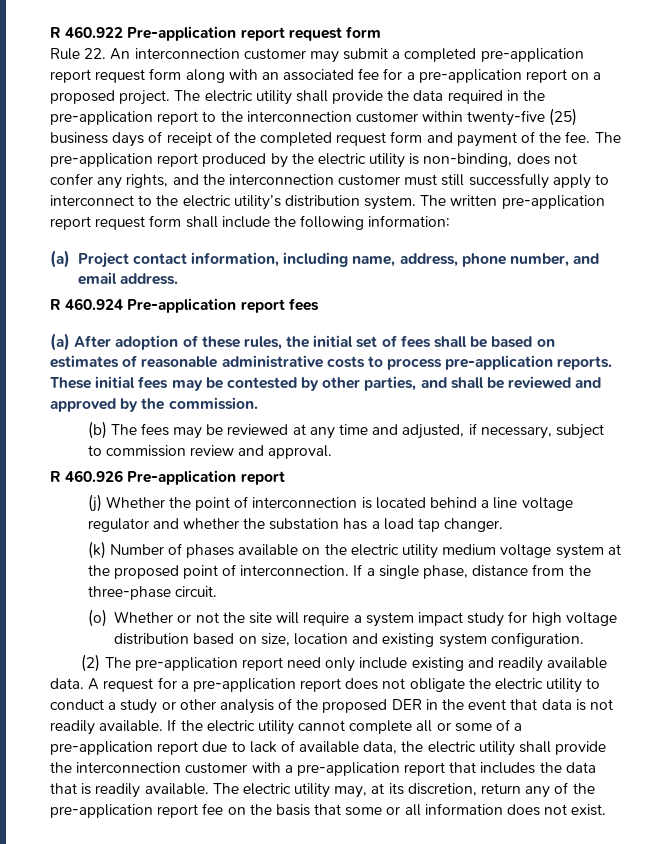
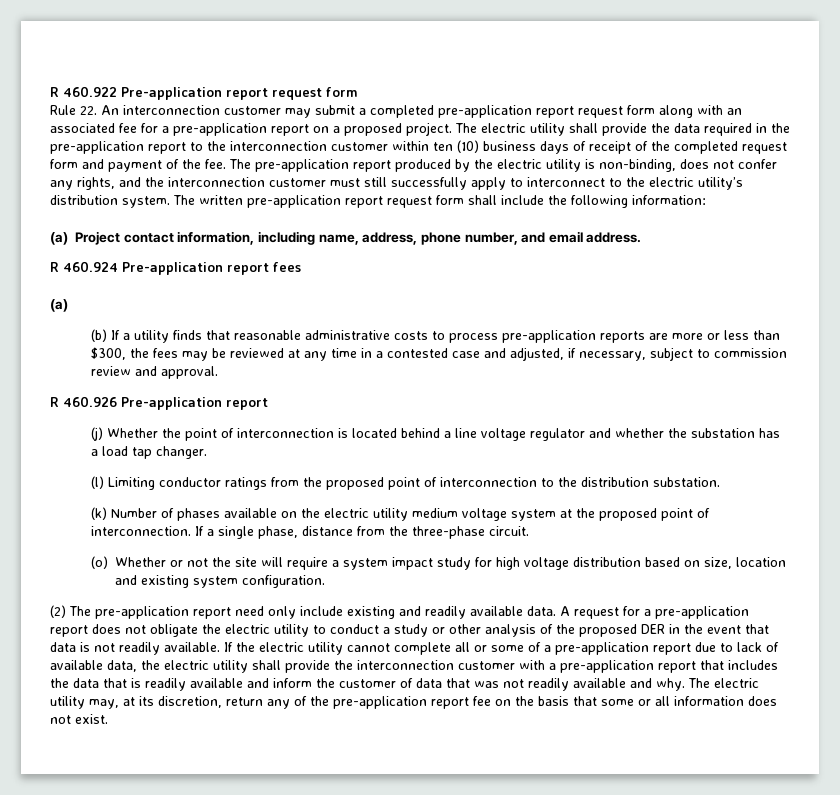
- The electric utility shall provide the data required in the pre-application report to the interconnection customer within twenty-five (25) business days of receipt of the completed request form and payment of the fee.
+ The electric utility shall provide the data required in the pre-application report to the interconnection customer within ten (10) business days of receipt of the completed request form and payment of the fee.
  R 460.924 Pre-application report fees
- (a) After adoption of these rules, the initial set of fees shall be based on estimates of reasonable administrative costs to process pre-application reports. These initial fees may be contested by other parties, and shall be reviewed and approved by the commission.
- (b) The fees may be reviewed at any time and adjusted, if necessary, subject to commission review and approval.
+ (a)
+ (b) If a utility finds that reasonable administrative costs to process pre-application reports are more or less than $300, the fees may be reviewed at any time in a contested case and adjusted, if necessary, subject to commission review and approval.
+ (l) Limiting conductor ratings from the proposed point of interconnection to the distribution substation.
- If the electric utility cannot complete all or some of a pre-application report due to lack of available data, the electric utility shall provide the interconnection customer with a pre-application report that includes the data that is readily available.
+ If the electric utility cannot complete all or some of a pre-application report due to lack of available data, the electric utility shall provide the interconnection customer with a pre-application report that includes the data that is readily available and inform the customer of data that was not readily available and why.

